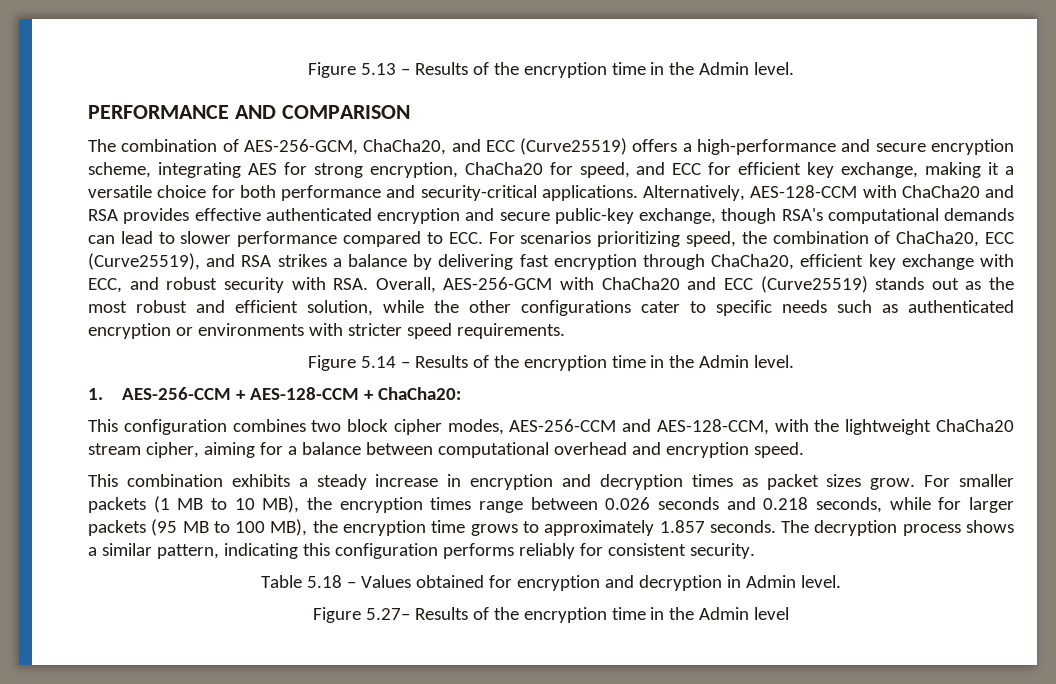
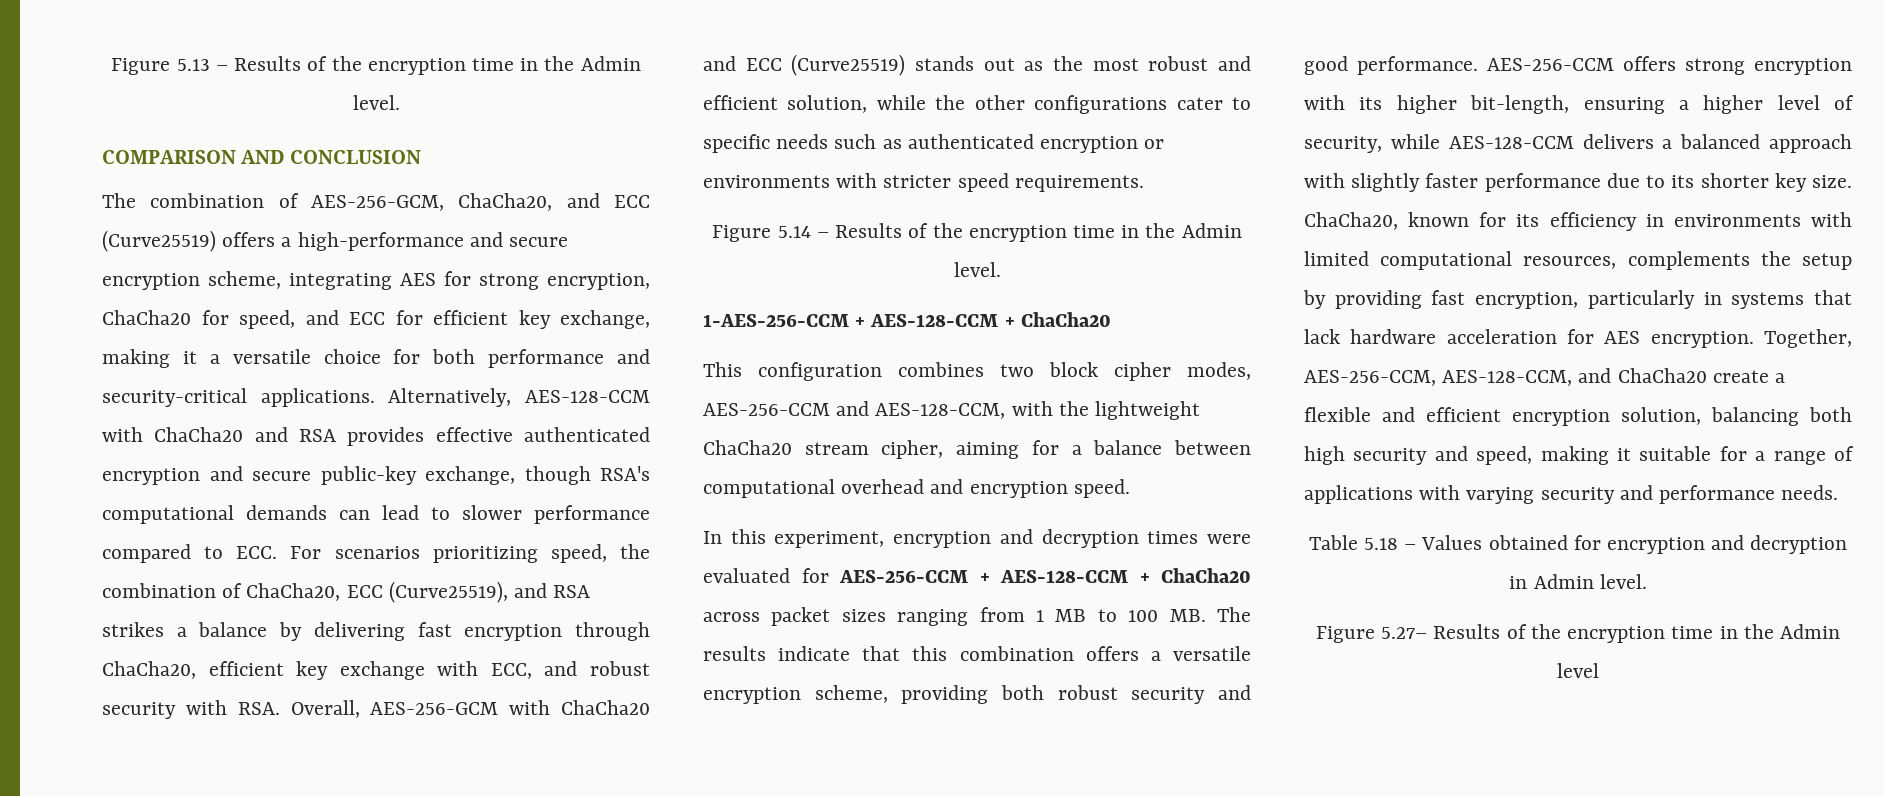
- PERFORMANCE AND COMPARISON
+ COMPARISON AND CONCLUSION
- 1. AES-256-CCM + AES-128-CCM + ChaCha20:
+ 1-AES-256-CCM + AES-128-CCM + ChaCha20
- This combination exhibits a steady increase in encryption and decryption times as packet sizes grow. For smaller packets (1 MB to 10 MB), the encryption times range between 0.026 seconds and 0.218 seconds, while for larger packets (95 MB to 100 MB), the encryption time grows to approximately 1.857 seconds. The decryption process shows a similar pattern, indicating this configuration performs reliably for consistent security.
+ In this experiment, encryption and decryption times were evaluated for AES-256-CCM + AES-128-CCM + ChaCha20 across packet sizes ranging from 1 MB to 100 MB. The results indicate that this combination offers a versatile encryption scheme, providing both robust security and good performance. AES-256-CCM offers strong encryption with its higher bit-length, ensuring a higher level of security, while AES-128-CCM delivers a balanced approach with slightly faster performance due to its shorter key size. ChaCha20, known for its efficiency in environments with limited computational resources, complements the setup by providing fast encryption, particularly in systems that lack hardware acceleration for AES encryption. Together, AES-256-CCM, AES-128-CCM, and ChaCha20 create a flexible and efficient encryption solution, balancing both high security and speed, making it suitable for a range of applications with varying security and performance needs.

